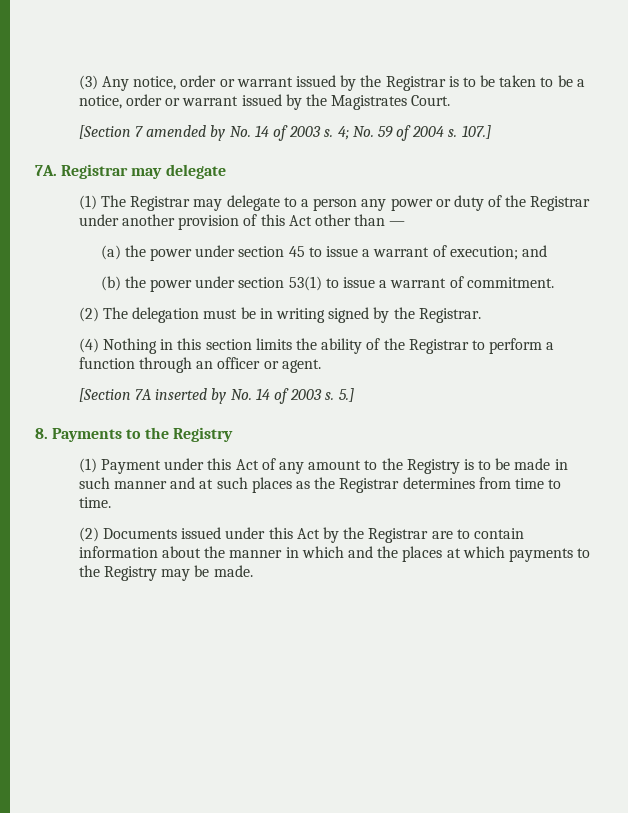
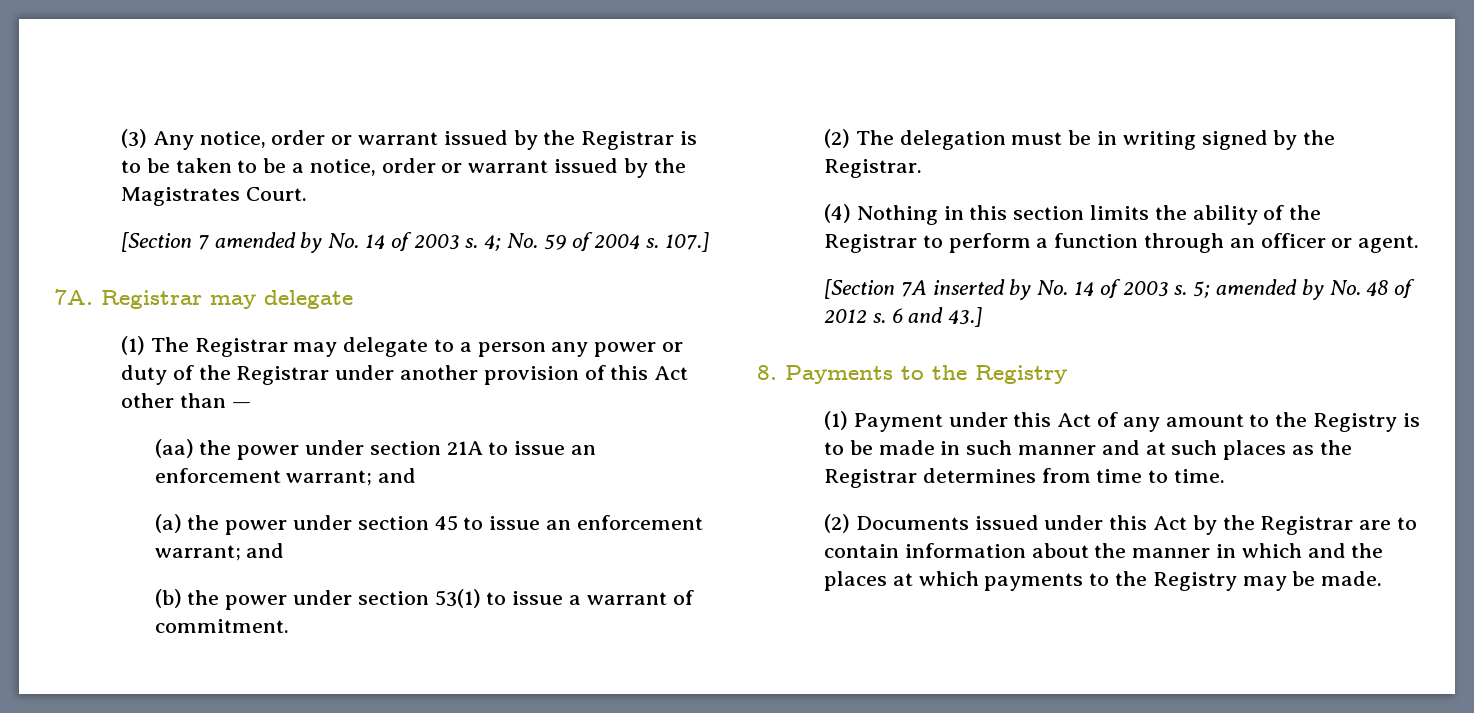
+ (aa) the power under section 21A to issue an enforcement warrant; and
- (a) the power under section 45 to issue a warrant of execution; and
+ (a) the power under section 45 to issue an enforcement warrant; and
- 5.]
+ 5; amended by No. 48 of 2012 s. 6 and 43.]

